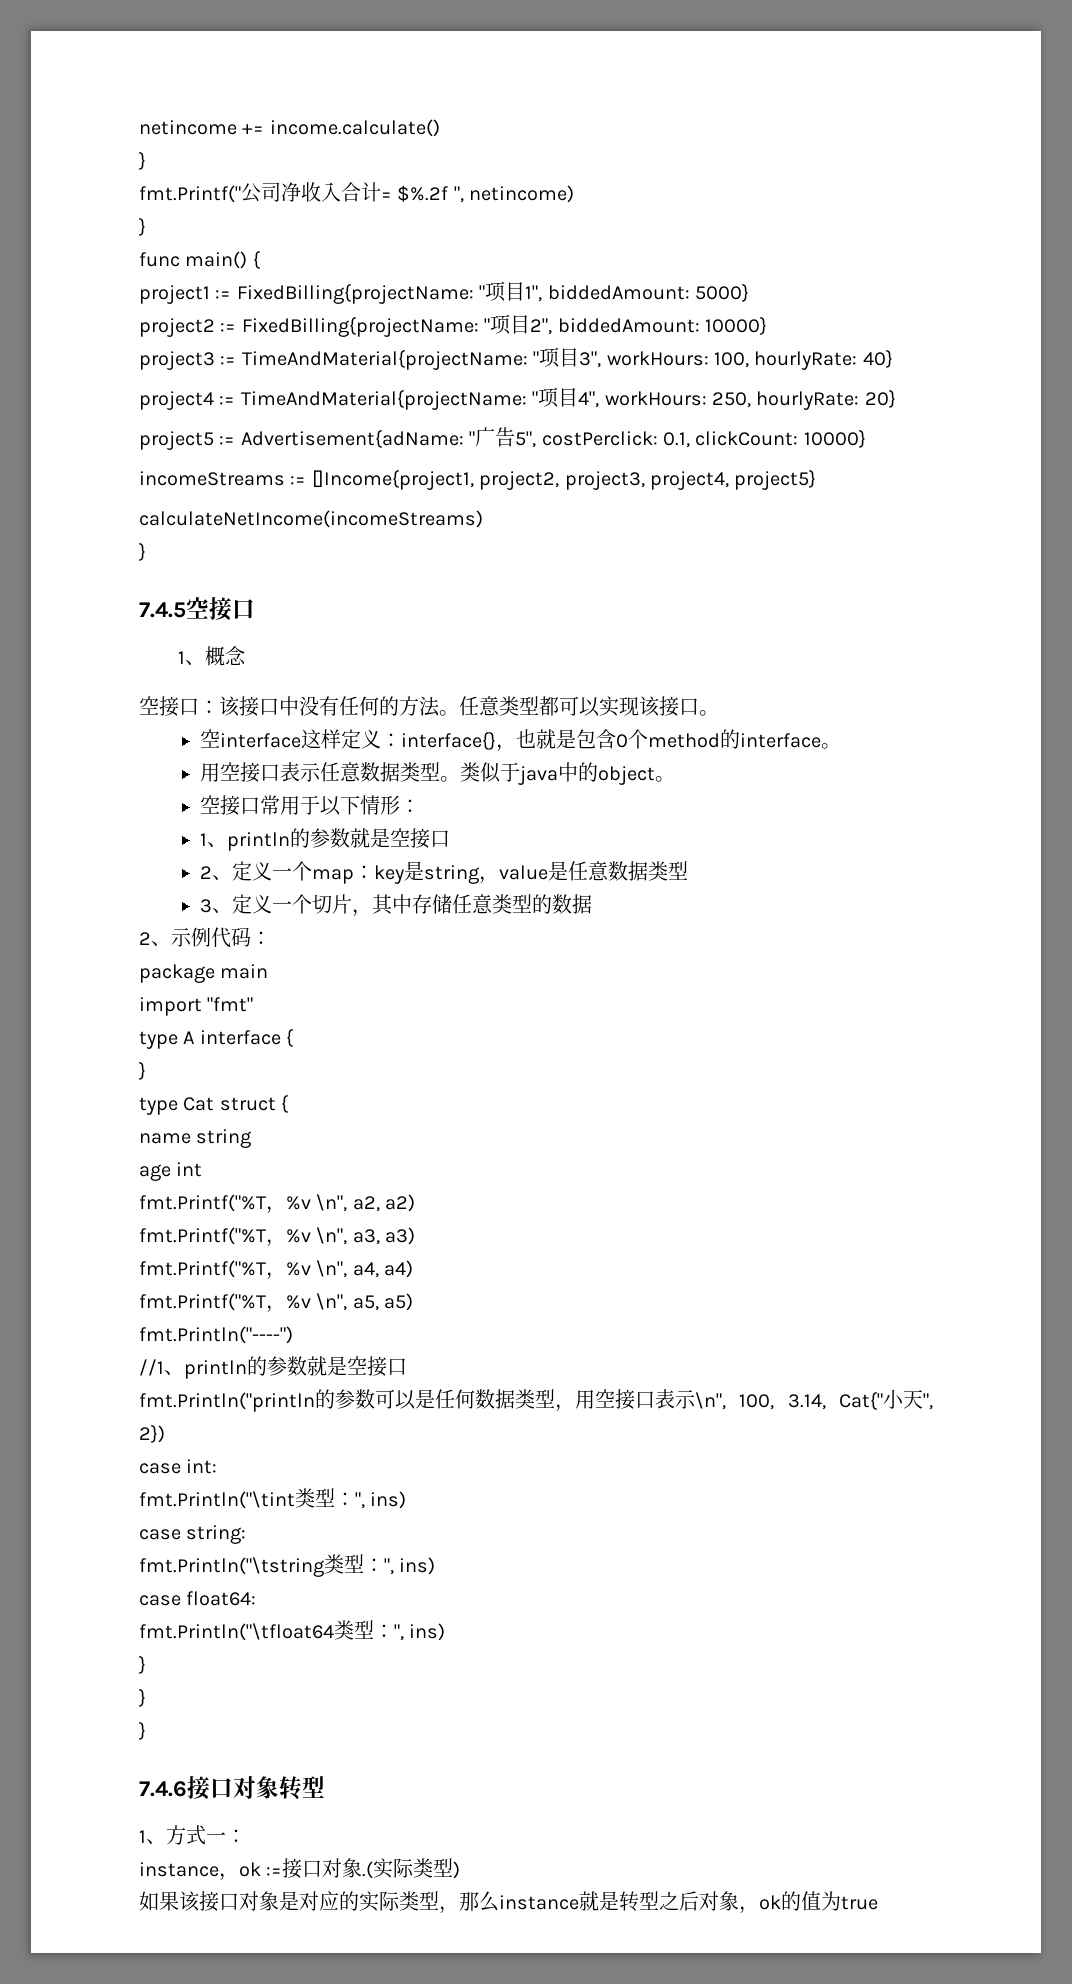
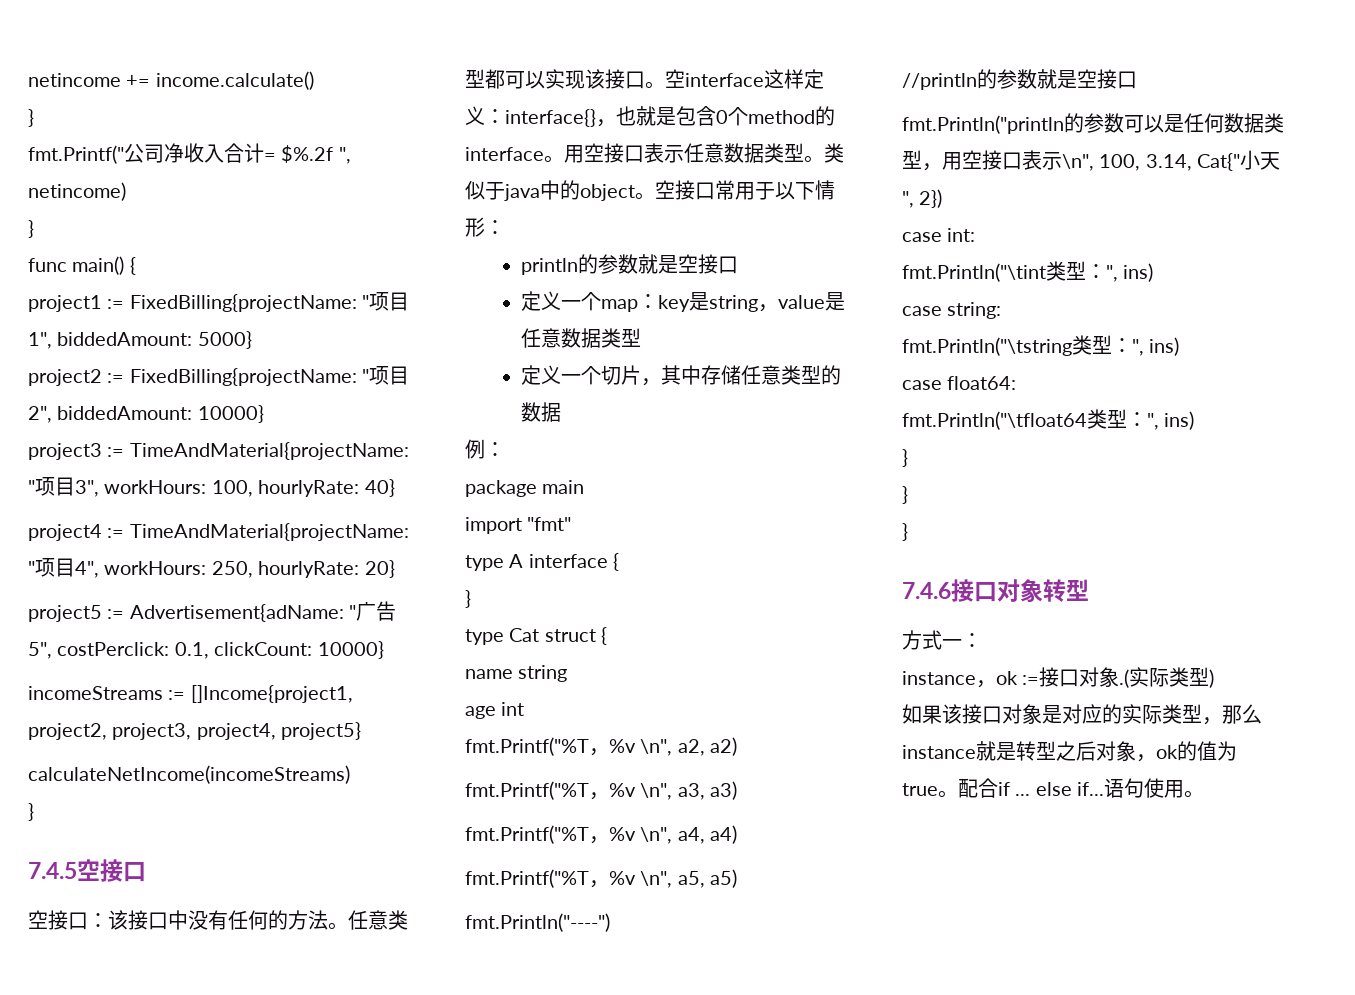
- 1、概念
- 任意类型都可以实现该接口。
- 空interface这样定义：interface{}，也就是包含0个method的interface。
- 用空接口表示任意数据类型。
+ 任意类型都可以实现该接口。空interface这样定义：interface{}，也就是包含0个method的interface。用空接口表示任意数据类型。
- 类似于java中的object。
- 空接口常用于以下情形：
+ 类似于java中的object。空接口常用于以下情形：
- 1、println的参数就是空接口
- 2、定义一个map：key是string，value是任意数据类型
+ println的参数就是空接口
+ 定义一个map：key是string，value是任意数据类型
- 3、定义一个切片，其中存储任意类型的数据
+ 定义一个切片，其中存储任意类型的数据
- 2、示例代码：
+ 例：
- //1、println的参数就是空接口
+ //println的参数就是空接口
- 1、方式一：
+ 方式一：
- 如果该接口对象是对应的实际类型，那么instance就是转型之后对象，ok的值为true
+ 如果该接口对象是对应的实际类型，那么instance就是转型之后对象，ok的值为true。配合if ... else if...语句使用。

